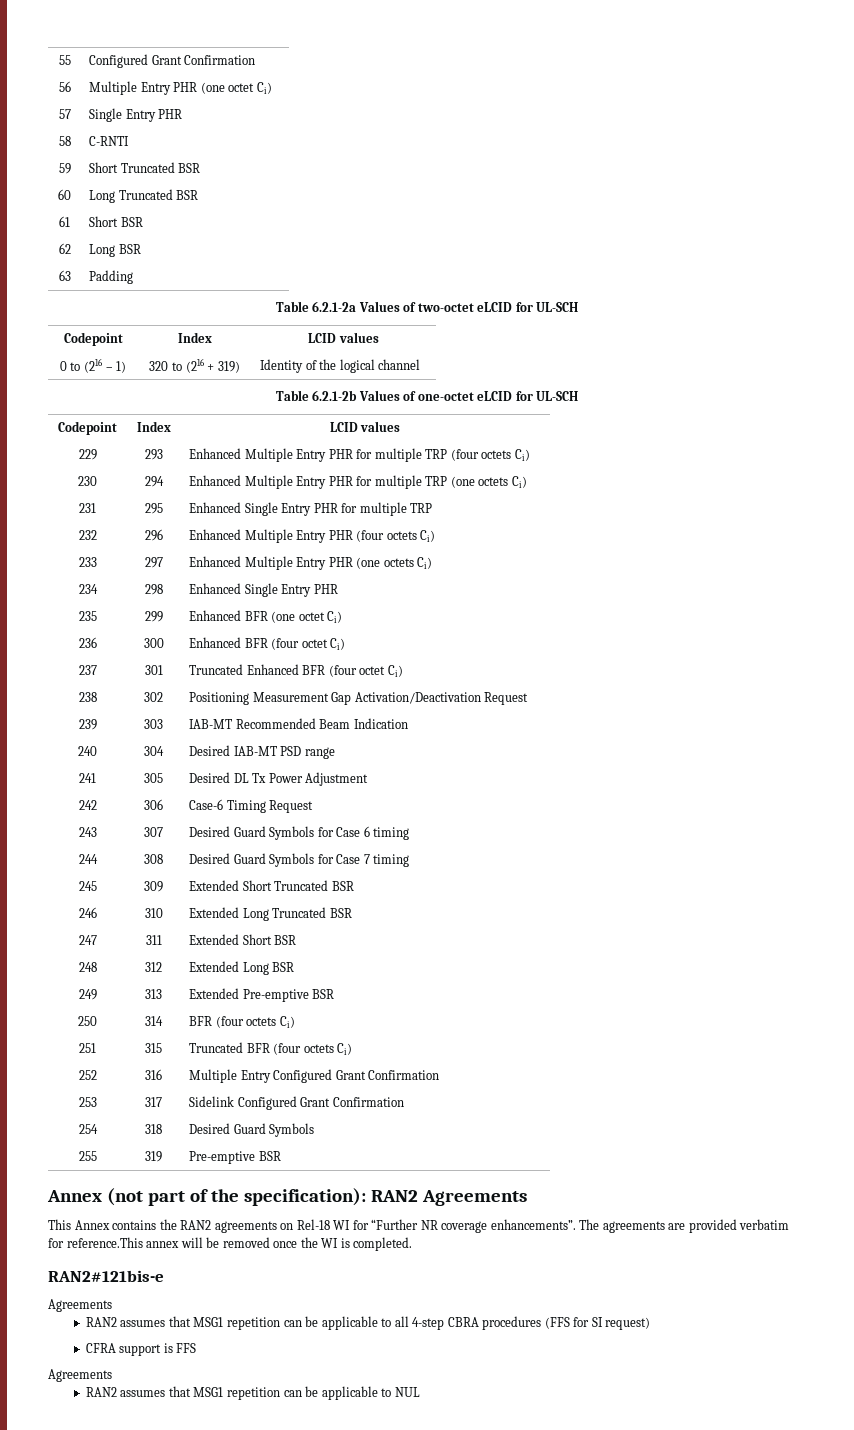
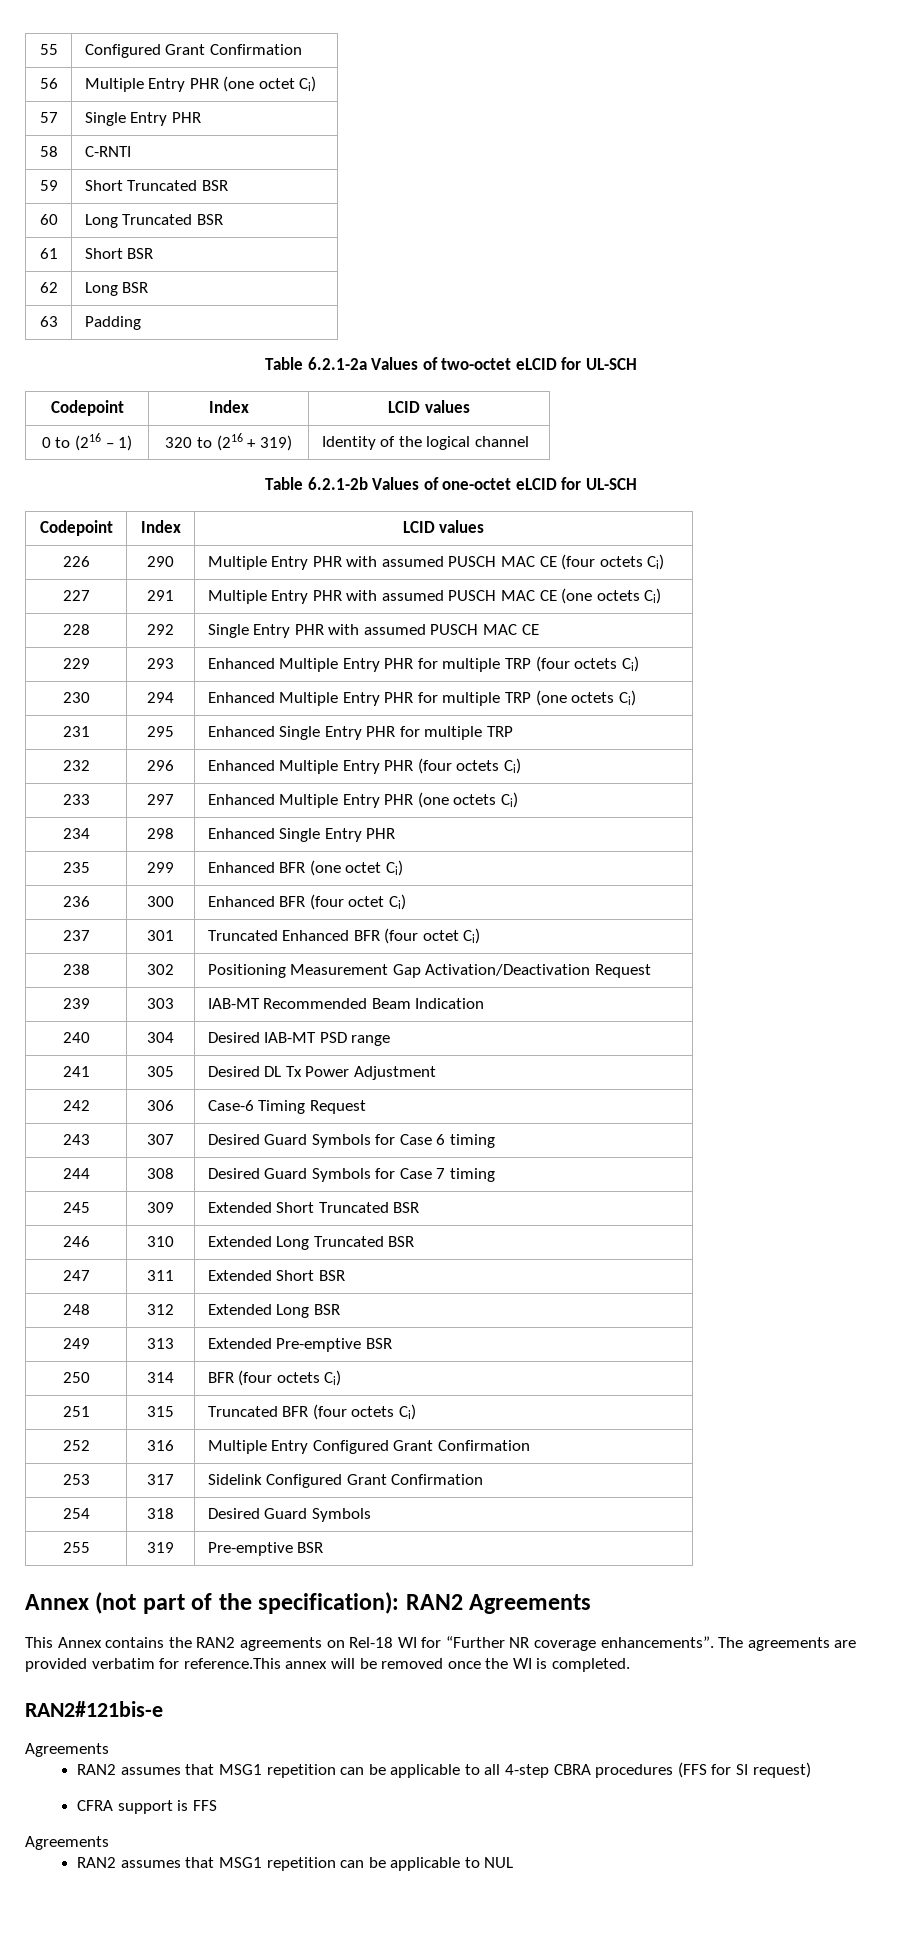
+ 226 | 290 | Multiple Entry PHR with assumed PUSCH MAC CE (four octets Ci)
+ 227 | 291 | Multiple Entry PHR with assumed PUSCH MAC CE (one octets Ci)
+ 228 | 292 | Single Entry PHR with assumed PUSCH MAC CE

